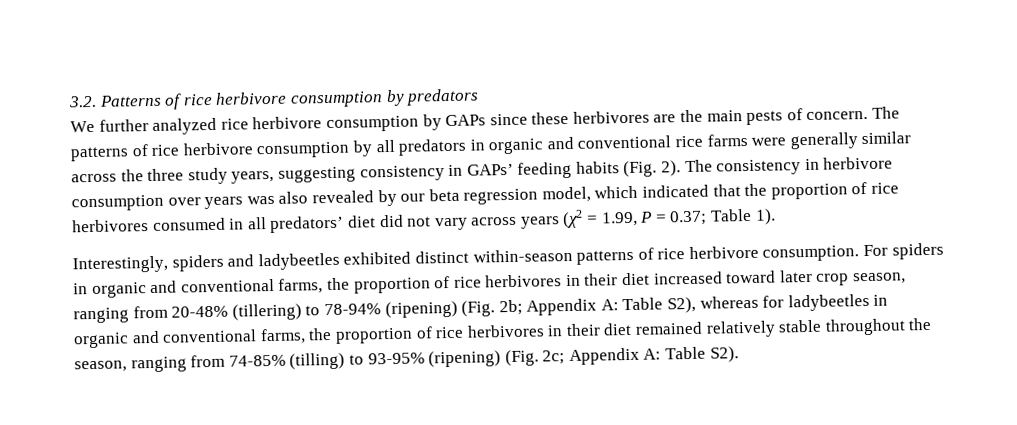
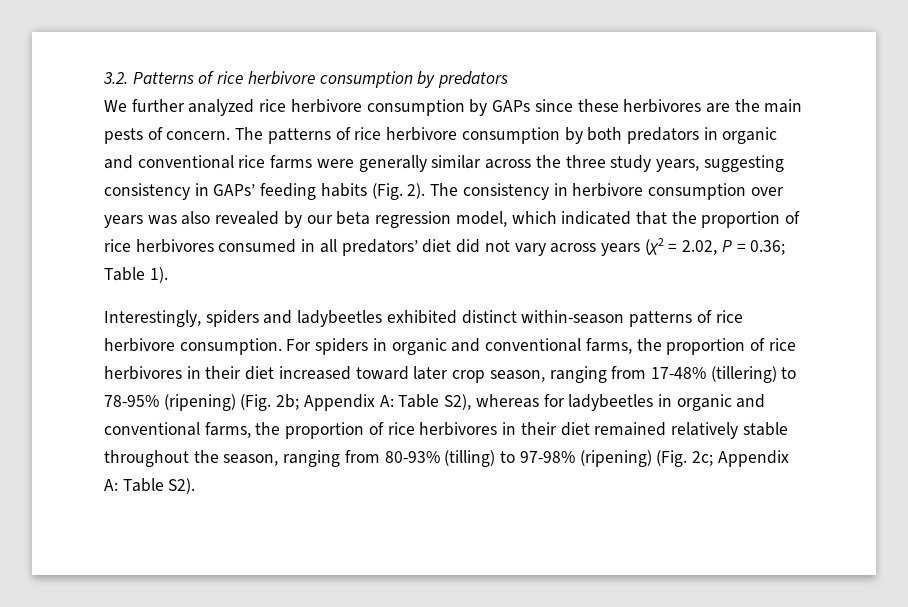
- The patterns of rice herbivore consumption by all predators in organic and conventional rice farms were generally similar across the three study years, suggesting consistency in GAPs’ feeding habits (Fig. 2).
+ The patterns of rice herbivore consumption by both predators in organic and conventional rice farms were generally similar across the three study years, suggesting consistency in GAPs’ feeding habits (Fig. 2).
- The consistency in herbivore consumption over years was also revealed by our beta regression model, which indicated that the proportion of rice herbivores consumed in all predators’ diet did not vary across years (χ2 = 1.99, P = 0.37; Table 1).
+ The consistency in herbivore consumption over years was also revealed by our beta regression model, which indicated that the proportion of rice herbivores consumed in all predators’ diet did not vary across years (χ2 = 2.02, P = 0.36; Table 1).
- For spiders in organic and conventional farms, the proportion of rice herbivores in their diet increased toward later crop season, ranging from 20-48% (tillering) to 78-94% (ripening) (Fig. 2b;
+ For spiders in organic and conventional farms, the proportion of rice herbivores in their diet increased toward later crop season, ranging from 17-48% (tillering) to 78-95% (ripening) (Fig. 2b;
- Table S2), whereas for ladybeetles in organic and conventional farms, the proportion of rice herbivores in their diet remained relatively stable throughout the season, ranging from 74-85% (tilling) to 93-95% (ripening) (Fig. 2c;
+ Table S2), whereas for ladybeetles in organic and conventional farms, the proportion of rice herbivores in their diet remained relatively stable throughout the season, ranging from 80-93% (tilling) to 97-98% (ripening) (Fig. 2c;

